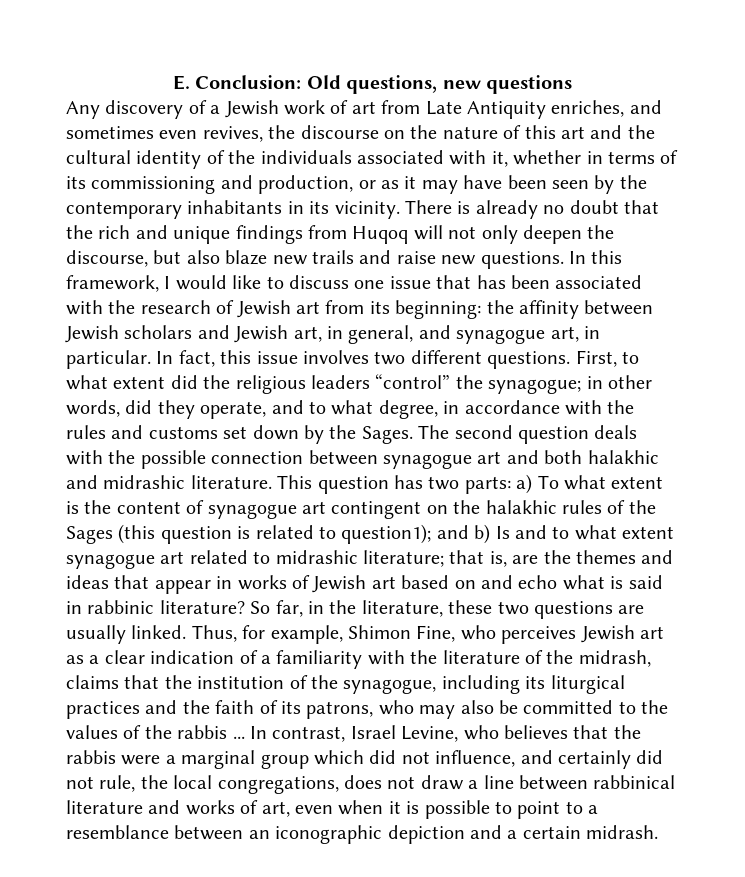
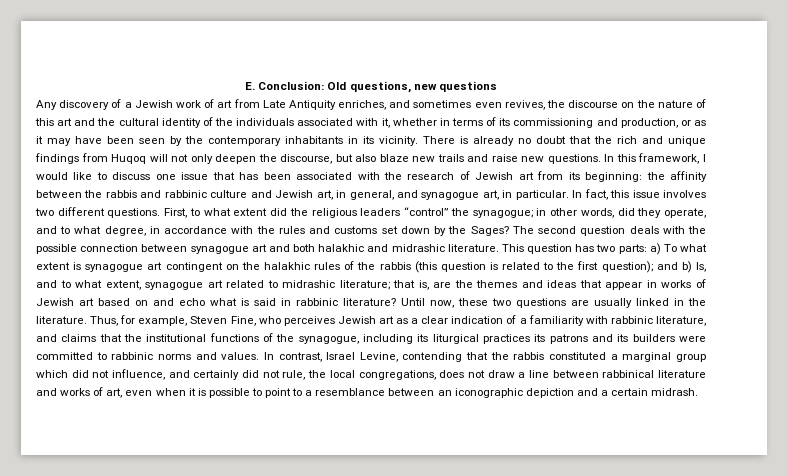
- In this framework, I would like to discuss one issue that has been associated with the research of Jewish art from its beginning: the affinity between Jewish scholars and Jewish art, in general, and synagogue art, in particular.
+ In this framework, I would like to discuss one issue that has been associated with the research of Jewish art from its beginning: the affinity between the rabbis and rabbinic culture and Jewish art, in general, and synagogue art, in particular.
- First, to what extent did the religious leaders “control” the synagogue; in other words, did they operate, and to what degree, in accordance with the rules and customs set down by the Sages.
+ First, to what extent did the religious leaders “control” the synagogue; in other words, did they operate, and to what degree, in accordance with the rules and customs set down by the Sages?
- This question has two parts: a) To what extent is the content of synagogue art contingent on the halakhic rules of the Sages (this question is related to question1); and b) Is and to what extent synagogue art related to midrashic literature; that is, are the themes and ideas that appear in works of Jewish art based on and echo what is said in rabbinic literature?
+ This question has two parts: a) To what extent is synagogue art contingent on the halakhic rules of the rabbis (this question is related to the first question); and b) Is, and to what extent, synagogue art related to midrashic literature; that is, are the themes and ideas that appear in works of Jewish art based on and echo what is said in rabbinic literature?
- So far, in the literature, these two questions are usually linked.
+ Until now, these two questions are usually linked in the literature.
- Thus, for example, Shimon Fine, who perceives Jewish art as a clear indication of a familiarity with the literature of the midrash, claims that the institution of the synagogue, including its liturgical practices and the faith of its patrons, who may also be committed to the values of the rabbis ...
+ Thus, for example, Steven Fine, who perceives Jewish art as a clear indication of a familiarity with rabbinic literature, and claims that the institutional functions of the synagogue, including its liturgical practices its patrons and its builders were committed to rabbinic norms and values.
- In contrast, Israel Levine, who believes that the rabbis were a marginal group which did not influence, and certainly did not rule, the local congregations, does not draw a line between rabbinical literature and works of art, even when it is possible to point to a resemblance between an iconographic depiction and a certain midrash.
+ In contrast, Israel Levine, contending that the rabbis constituted a marginal group which did not influence, and certainly did not rule, the local congregations, does not draw a line between rabbinical literature and works of art, even when it is possible to point to a resemblance between an iconographic depiction and a certain midrash.

